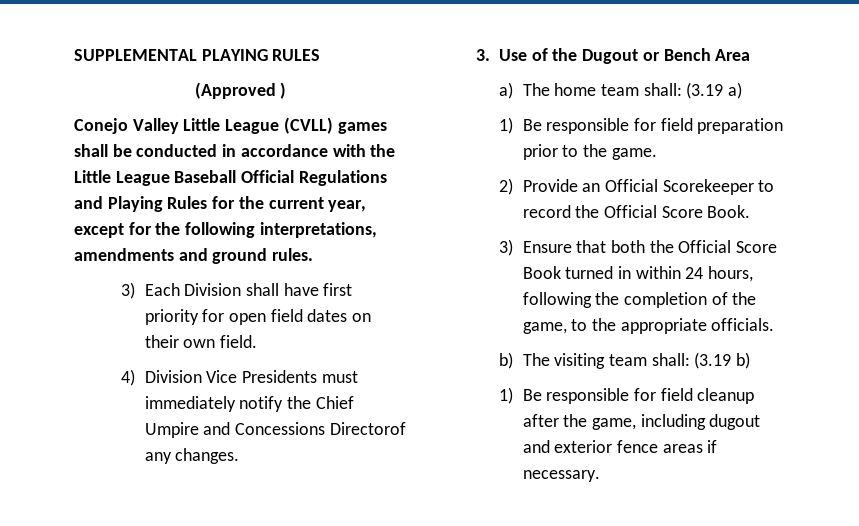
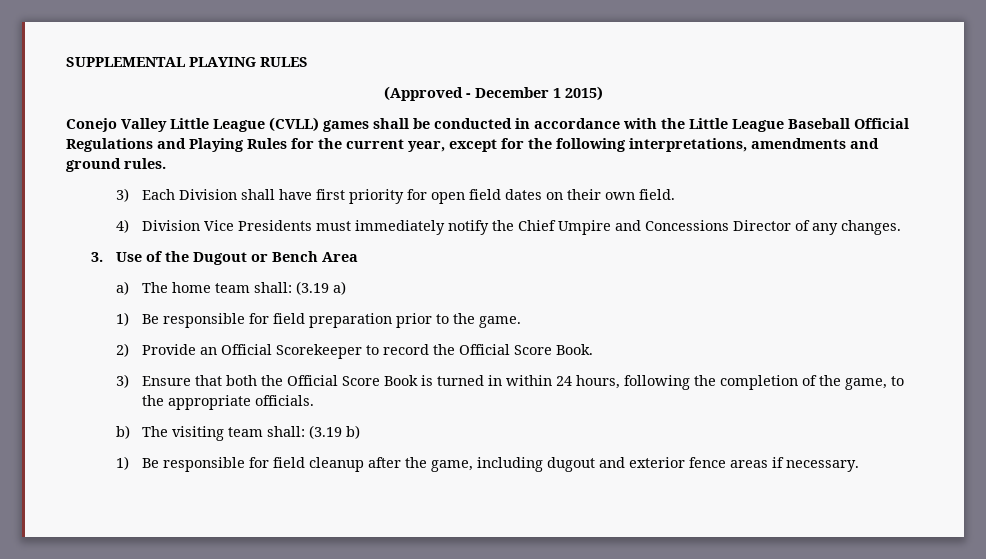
- (Approved )
+ (Approved - December 1 2015)
- 4) Division Vice Presidents must immediately notify the Chief Umpire and Concessions Directorof any changes.
+ 4) Division Vice Presidents must immediately notify the Chief Umpire and Concessions Director of any changes.
- 3) Ensure that both the Official Score Book turned in within 24 hours, following the completion of the game, to the appropriate officials.
+ 3) Ensure that both the Official Score Book is turned in within 24 hours, following the completion of the game, to the appropriate officials.

